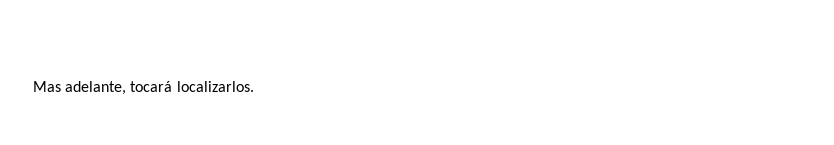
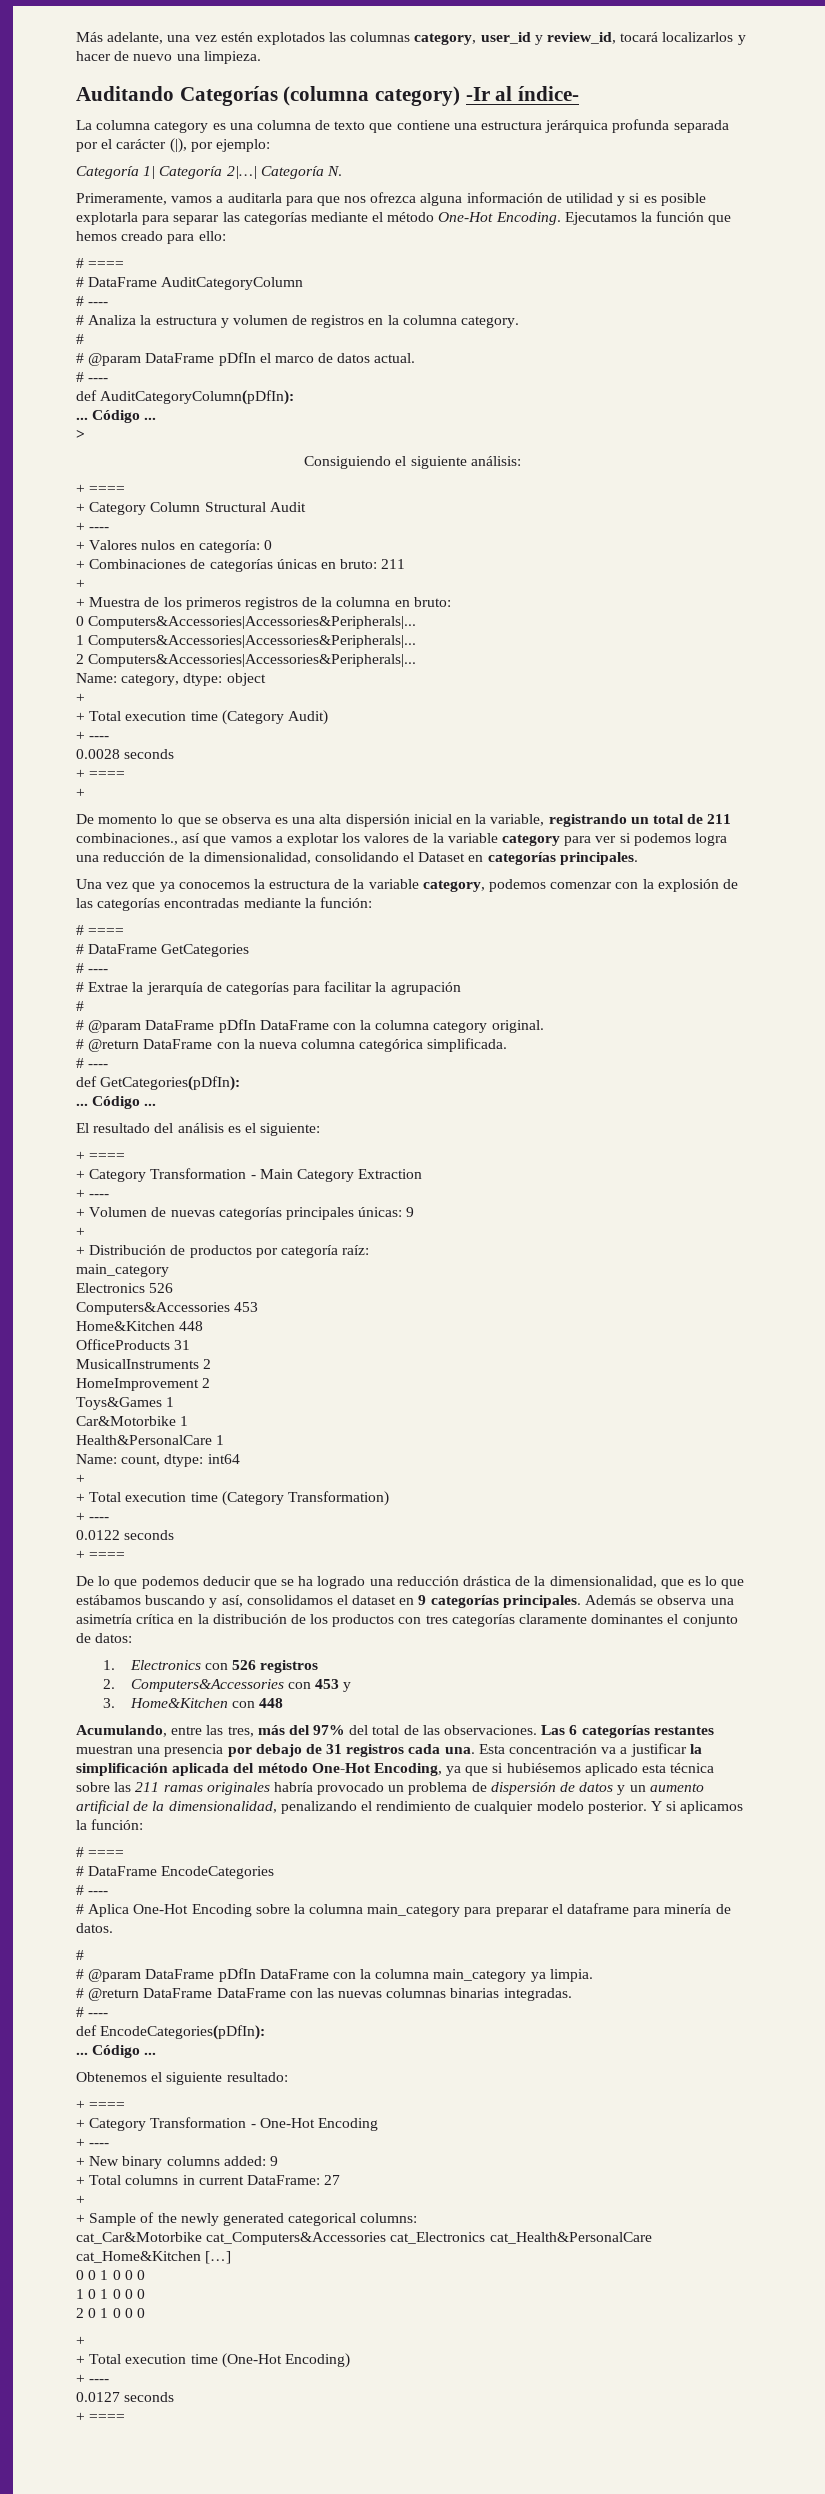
- Mas adelante, tocará localizarlos.
+ Más adelante, una vez estén explotados las columnas category, user_id y review_id, tocará localizarlos y hacer de nuevo una limpieza.
+ Auditando Categorías (columna category) -Ir al índice-
+ La columna category es una columna de texto que contiene una estructura jerárquica profunda separada por el carácter (|), por ejemplo:
+ Categoría 1| Categoría 2|…| Categoría N.
+ Primeramente, vamos a auditarla para que nos ofrezca alguna información de utilidad y si es posible explotarla para separar las categorías mediante el método One-Hot Encoding. Ejecutamos la función que hemos creado para ello:
+ # ====
+ # DataFrame AuditCategoryColumn
+ # ----
+ # Analiza la estructura y volumen de registros en la columna category.
+ #
+ # @param DataFrame pDfIn el marco de datos actual.
+ # ----
+ def AuditCategoryColumn(pDfIn):
+ ... Código ...
+ >
+ Consiguiendo el siguiente análisis:
+ + ====
+ + Category Column Structural Audit
+ + ----
+ + Valores nulos en categoría: 0
+ + Combinaciones de categorías únicas en bruto: 211
+ +
+ + Muestra de los primeros registros de la columna en bruto:
+ 0 Computers&Accessories|Accessories&Peripherals|...
+ 1 Computers&Accessories|Accessories&Peripherals|...
+ 2 Computers&Accessories|Accessories&Peripherals|...
+ Name: category, dtype: object
+ +
+ + Total execution time (Category Audit)
+ + ----
+ 0.0028 seconds
+ + ====
+ +
+ De momento lo que se observa es una alta dispersión inicial en la variable, registrando un total de 211 combinaciones., así que vamos a explotar los valores de la variable category para ver si podemos logra una reducción de la dimensionalidad, consolidando el Dataset en categorías principales.
+ Una vez que ya conocemos la estructura de la variable category, podemos comenzar con la explosión de las categorías encontradas mediante la función:
+ # ====
+ # DataFrame GetCategories
+ # ----
+ # Extrae la jerarquía de categorías para facilitar la agrupación
+ #
+ # @param DataFrame pDfIn DataFrame con la columna category original.
+ # @return DataFrame con la nueva columna categórica simplificada.
+ # ----
+ def GetCategories(pDfIn):
+ ... Código ...
+ El resultado del análisis es el siguiente:
+ + ====
+ + Category Transformation - Main Category Extraction
+ + ----
+ + Volumen de nuevas categorías principales únicas: 9
+ +
+ + Distribución de productos por categoría raíz:
+ main_category
+ Electronics 526
+ Computers&Accessories 453
+ Home&Kitchen 448
+ OfficeProducts 31
+ MusicalInstruments 2
+ HomeImprovement 2
+ Toys&Games 1
+ Car&Motorbike 1
+ Health&PersonalCare 1
+ Name: count, dtype: int64
+ +
+ + Total execution time (Category Transformation)
+ + ----
+ 0.0122 seconds
+ + ====
+ De lo que podemos deducir que se ha logrado una reducción drástica de la dimensionalidad, que es lo que estábamos buscando y así, consolidamos el dataset en 9 categorías principales. Además se observa una asimetría crítica en la distribución de los productos con tres categorías claramente dominantes el conjunto de datos:
+ 1. Electronics con 526 registros
+ 2. Computers&Accessories con 453 y
+ 3. Home&Kitchen con 448
+ Acumulando, entre las tres, más del 97% del total de las observaciones. Las 6 categorías restantes muestran una presencia por debajo de 31 registros cada una. Esta concentración va a justificar la simplificación aplicada del método One-Hot Encoding, ya que si hubiésemos aplicado esta técnica sobre las 211 ramas originales habría provocado un problema de dispersión de datos y un aumento artificial de la dimensionalidad, penalizando el rendimiento de cualquier modelo posterior. Y si aplicamos la función:
+ # ====
+ # DataFrame EncodeCategories
+ # ----
+ # Aplica One-Hot Encoding sobre la columna main_category para preparar el dataframe para minería de datos.
+ #
+ # @param DataFrame pDfIn DataFrame con la columna main_category ya limpia.
+ # @return DataFrame DataFrame con las nuevas columnas binarias integradas.
+ # ----
+ def EncodeCategories(pDfIn):
+ ... Código ...
+ Obtenemos el siguiente resultado:
+ + ====
+ + Category Transformation - One-Hot Encoding
+ + ----
+ + New binary columns added: 9
+ + Total columns in current DataFrame: 27
+ +
+ + Sample of the newly generated categorical columns:
+ cat_Car&Motorbike cat_Computers&Accessories cat_Electronics cat_Health&PersonalCare cat_Home&Kitchen […]
+ 0 0 1 0 0 0
+ 1 0 1 0 0 0
+ 2 0 1 0 0 0
+ +
+ + Total execution time (One-Hot Encoding)
+ + ----
+ 0.0127 seconds
+ + ====

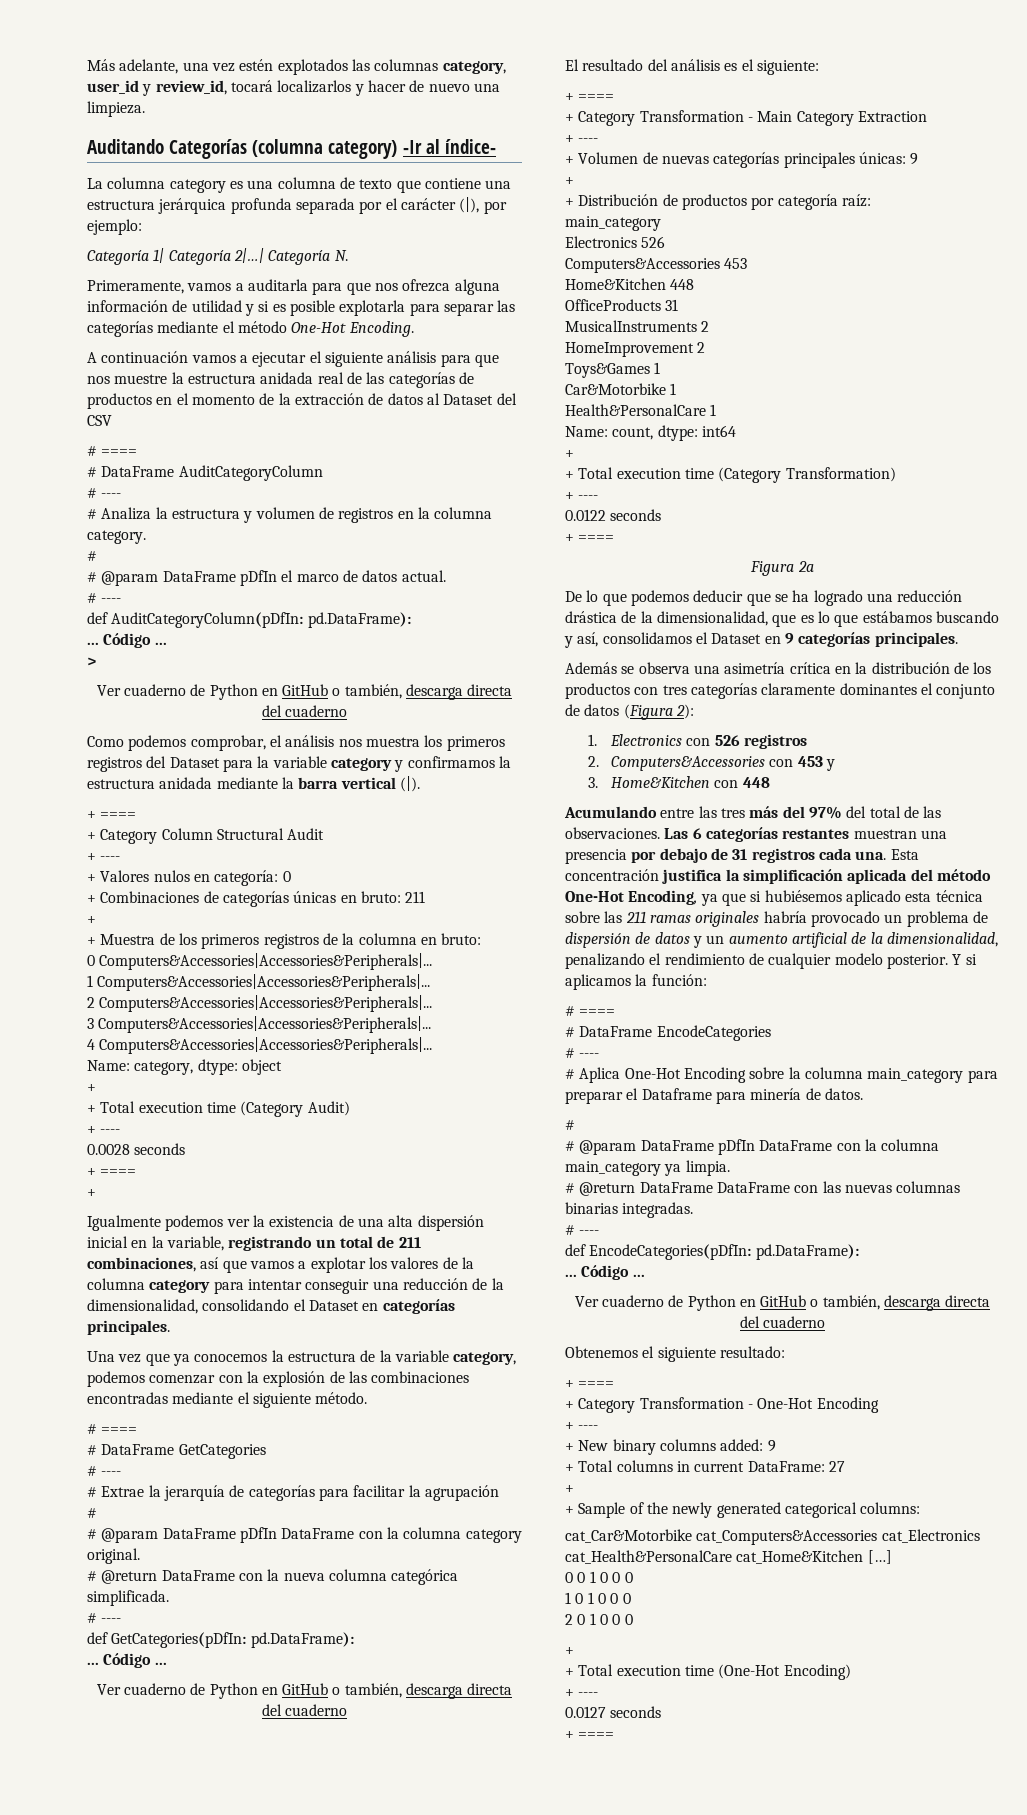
- Primeramente, vamos a auditarla para que nos ofrezca alguna información de utilidad y si es posible explotarla para separar las categorías mediante el método One-Hot Encoding. Ejecutamos la función que hemos creado para ello:
+ Primeramente, vamos a auditarla para que nos ofrezca alguna información de utilidad y si es posible explotarla para separar las categorías mediante el método One-Hot Encoding.
+ A continuación vamos a ejecutar el siguiente análisis para que nos muestre la estructura anidada real de las categorías de productos en el momento de la extracción de datos al Dataset del CSV
- def AuditCategoryColumn(pDfIn):
+ def AuditCategoryColumn(pDfIn: pd.DataFrame):
  >
- Consiguiendo el siguiente análisis:
+ Ver cuaderno de Python en GitHub o también, descarga directa del cuaderno
+ Como podemos comprobar, el análisis nos muestra los primeros registros del Dataset para la variable category y confirmamos la estructura anidada mediante la barra vertical (|).
+ 3 Computers&Accessories|Accessories&Peripherals|...
+ 4 Computers&Accessories|Accessories&Peripherals|...
- De momento lo que se observa es una alta dispersión inicial en la variable, registrando un total de 211 combinaciones., así que vamos a explotar los valores de la variable category para ver si podemos logra una reducción de la dimensionalidad, consolidando el Dataset en categorías principales.
+ Igualmente podemos ver la existencia de una alta dispersión inicial en la variable, registrando un total de 211 combinaciones, así que vamos a explotar los valores de la columna category para intentar conseguir una reducción de la dimensionalidad, consolidando el Dataset en categorías principales.
- Una vez que ya conocemos la estructura de la variable category, podemos comenzar con la explosión de las categorías encontradas mediante la función:
+ Una vez que ya conocemos la estructura de la variable category, podemos comenzar con la explosión de las combinaciones encontradas mediante el siguiente método.
- def GetCategories(pDfIn):
+ def GetCategories(pDfIn: pd.DataFrame):
  ... Código ...
+ Ver cuaderno de Python en GitHub o también, descarga directa del cuaderno
+ Figura 2a
- De lo que podemos deducir que se ha logrado una reducción drástica de la dimensionalidad, que es lo que estábamos buscando y así, consolidamos el dataset en 9 categorías principales. Además se observa una asimetría crítica en la distribución de los productos con tres categorías claramente dominantes el conjunto de datos:
+ De lo que podemos deducir que se ha logrado una reducción drástica de la dimensionalidad, que es lo que estábamos buscando y así, consolidamos el Dataset en 9 categorías principales.
+ Además se observa una asimetría crítica en la distribución de los productos con tres categorías claramente dominantes el conjunto de datos (Figura 2):
- Acumulando, entre las tres, más del 97% del total de las observaciones.
+ Acumulando entre las tres más del 97% del total de las observaciones.
- Esta concentración va a justificar la simplificación aplicada del método One-Hot Encoding, ya que si hubiésemos aplicado esta técnica sobre las 211 ramas originales habría provocado un problema de dispersión de datos y un aumento artificial de la dimensionalidad, penalizando el rendimiento de cualquier modelo posterior.
+ Esta concentración justifica la simplificación aplicada del método One-Hot Encoding, ya que si hubiésemos aplicado esta técnica sobre las 211 ramas originales habría provocado un problema de dispersión de datos y un aumento artificial de la dimensionalidad, penalizando el rendimiento de cualquier modelo posterior.
- # Aplica One-Hot Encoding sobre la columna main_category para preparar el dataframe para minería de datos.
+ # Aplica One-Hot Encoding sobre la columna main_category para preparar el Dataframe para minería de datos.
- def EncodeCategories(pDfIn):
+ def EncodeCategories(pDfIn: pd.DataFrame):
  ... Código ...
+ Ver cuaderno de Python en GitHub o también, descarga directa del cuaderno

